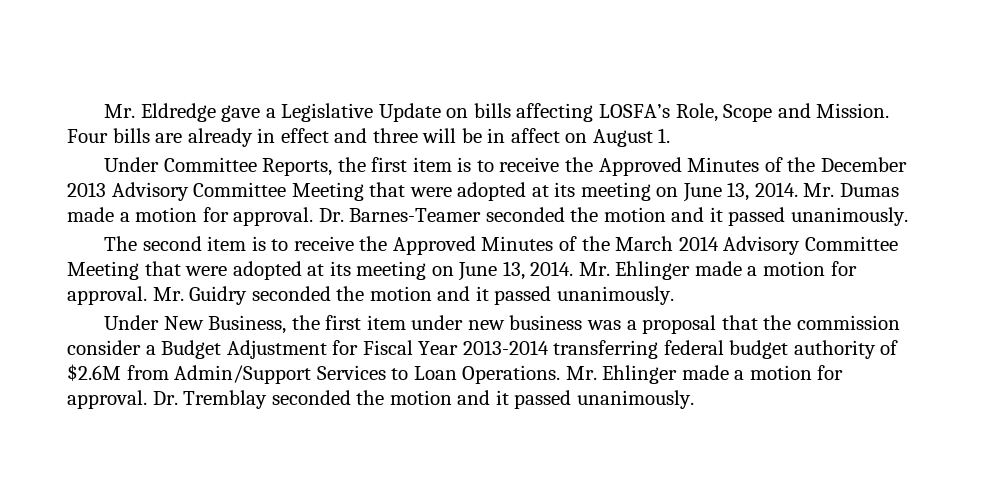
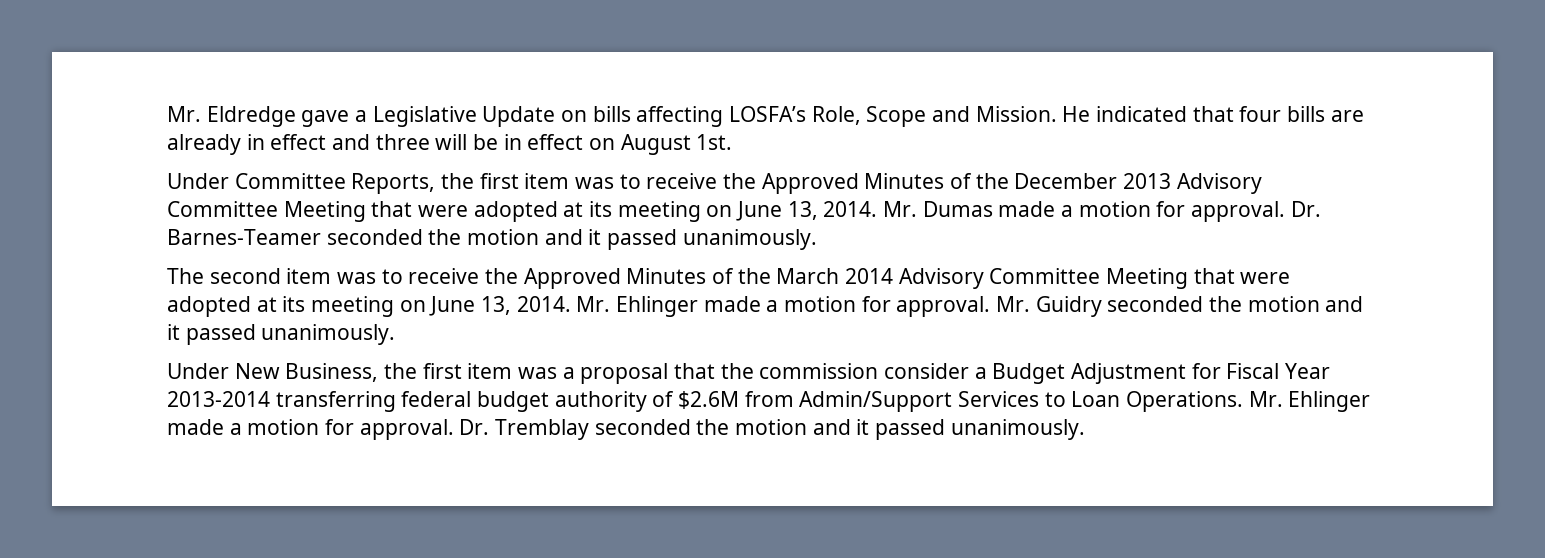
- Four bills are already in effect and three will be in affect on August 1.
+ He indicated that four bills are already in effect and three will be in effect on August 1st.
- Under Committee Reports, the first item is to receive the Approved Minutes of the December 2013 Advisory Committee Meeting that were adopted at its meeting on June 13, 2014.
+ Under Committee Reports, the first item was to receive the Approved Minutes of the December 2013 Advisory Committee Meeting that were adopted at its meeting on June 13, 2014.
- The second item is to receive the Approved Minutes of the March 2014 Advisory Committee Meeting that were adopted at its meeting on June 13, 2014.
+ The second item was to receive the Approved Minutes of the March 2014 Advisory Committee Meeting that were adopted at its meeting on June 13, 2014.
- Under New Business, the first item under new business was a proposal that the commission consider a Budget Adjustment for Fiscal Year 2013-2014 transferring federal budget authority of $2.6M from Admin/Support Services to Loan Operations.
+ Under New Business, the first item was a proposal that the commission consider a Budget Adjustment for Fiscal Year 2013-2014 transferring federal budget authority of $2.6M from Admin/Support Services to Loan Operations.

